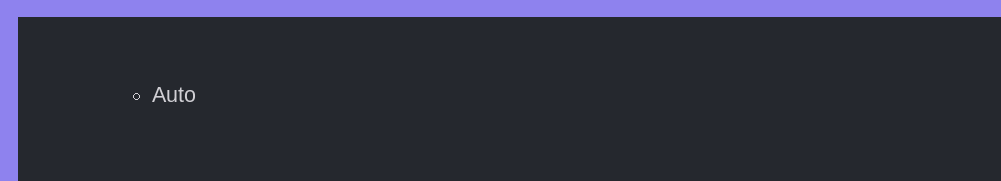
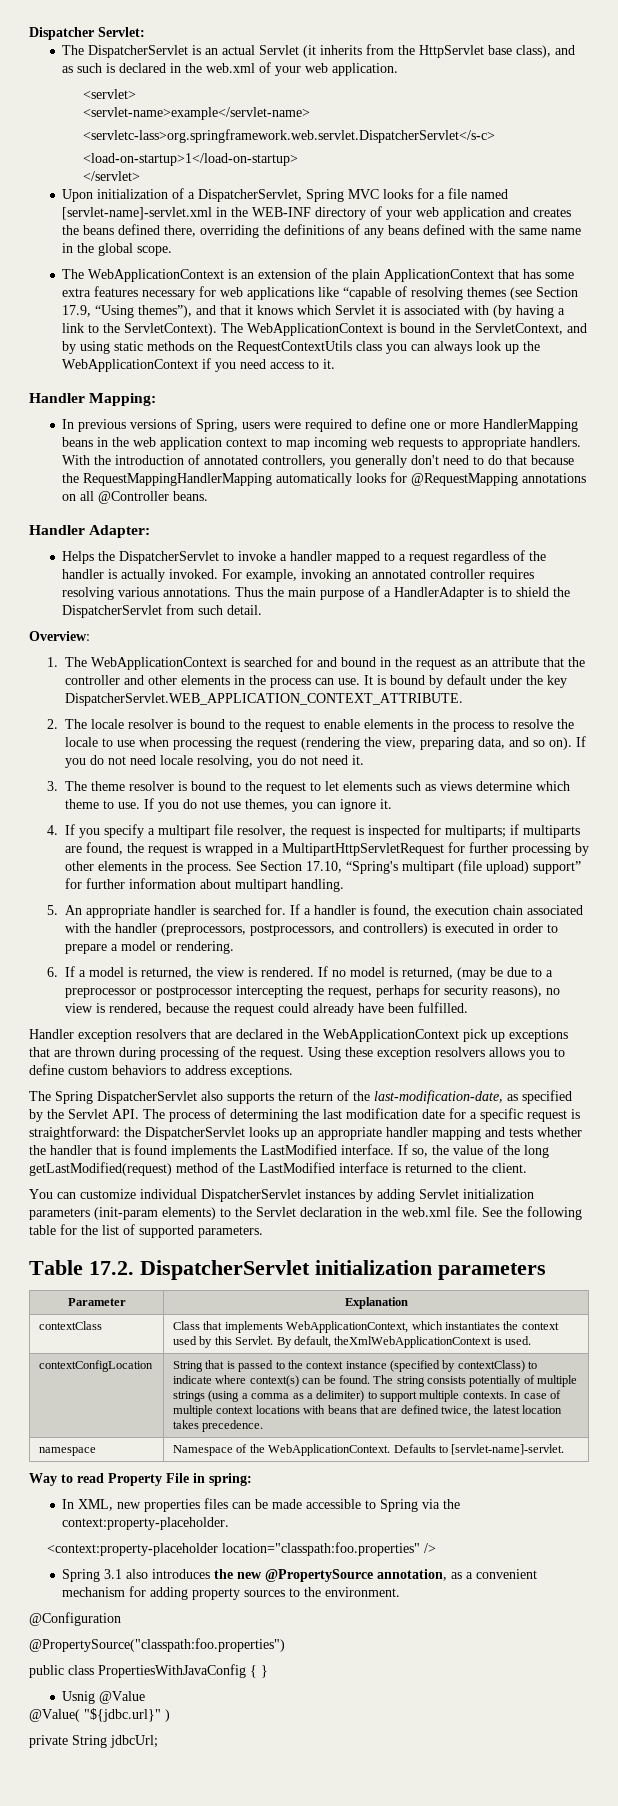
- Auto
+ Dispatcher Servlet:
+ The DispatcherServlet is an actual Servlet (it inherits from the HttpServlet base class), and as such is declared in the web.xml of your web application.
+ <servlet>
+ <servlet-name>example</servlet-name>
+ <servletc-lass>org.springframework.web.servlet.DispatcherServlet</s-c>
+ <load-on-startup>1</load-on-startup>
+ </servlet>
+ Upon initialization of a DispatcherServlet, Spring MVC looks for a file named [servlet-name]-servlet.xml in the WEB-INF directory of your web application and creates the beans defined there, overriding the definitions of any beans defined with the same name in the global scope.
+ The WebApplicationContext is an extension of the plain ApplicationContext that has some extra features necessary for web applications like “capable of resolving themes (see Section 17.9, “Using themes”), and that it knows which Servlet it is associated with (by having a link to the ServletContext). The WebApplicationContext is bound in the ServletContext, and by using static methods on the RequestContextUtils class you can always look up the WebApplicationContext if you need access to it.
+ Handler Mapping:
+ In previous versions of Spring, users were required to define one or more HandlerMapping beans in the web application context to map incoming web requests to appropriate handlers. With the introduction of annotated controllers, you generally don't need to do that because the RequestMappingHandlerMapping automatically looks for @RequestMapping annotations on all @Controller beans.
+ Handler Adapter:
+ Helps the DispatcherServlet to invoke a handler mapped to a request regardless of the handler is actually invoked. For example, invoking an annotated controller requires resolving various annotations. Thus the main purpose of a HandlerAdapter is to shield the DispatcherServlet from such detail.
+ Overview:
+ 1. The WebApplicationContext is searched for and bound in the request as an attribute that the controller and other elements in the process can use. It is bound by default under the key DispatcherServlet.WEB_APPLICATION_CONTEXT_ATTRIBUTE.
+ 2. The locale resolver is bound to the request to enable elements in the process to resolve the locale to use when processing the request (rendering the view, preparing data, and so on). If you do not need locale resolving, you do not need it.
+ 3. The theme resolver is bound to the request to let elements such as views determine which theme to use. If you do not use themes, you can ignore it.
+ 4. If you specify a multipart file resolver, the request is inspected for multiparts; if multiparts are found, the request is wrapped in a MultipartHttpServletRequest for further processing by other elements in the process. See Section 17.10, “Spring's multipart (file upload) support” for further information about multipart handling.
+ 5. An appropriate handler is searched for. If a handler is found, the execution chain associated with the handler (preprocessors, postprocessors, and controllers) is executed in order to prepare a model or rendering.
+ 6. If a model is returned, the view is rendered. If no model is returned, (may be due to a preprocessor or postprocessor intercepting the request, perhaps for security reasons), no view is rendered, because the request could already have been fulfilled.
+ Handler exception resolvers that are declared in the WebApplicationContext pick up exceptions that are thrown during processing of the request. Using these exception resolvers allows you to define custom behaviors to address exceptions.
+ The Spring DispatcherServlet also supports the return of the last-modification-date, as specified by the Servlet API. The process of determining the last modification date for a specific request is straightforward: the DispatcherServlet looks up an appropriate handler mapping and tests whether the handler that is found implements the LastModified interface. If so, the value of the long getLastModified(request) method of the LastModified interface is returned to the client.
+ You can customize individual DispatcherServlet instances by adding Servlet initialization parameters (init-param elements) to the Servlet declaration in the web.xml file. See the following table for the list of supported parameters.
+ Table 17.2. DispatcherServlet initialization parameters
+ Parameter | Explanation
+ contextClass | Class that implements WebApplicationContext, which instantiates the context used by this Servlet. By default, theXmlWebApplicationContext is used.
+ contextConfigLocation | String that is passed to the context instance (specified by contextClass) to indicate where context(s) can be found. The string consists potentially of multiple strings (using a comma as a delimiter) to support multiple contexts. In case of multiple context locations with beans that are defined twice, the latest location takes precedence.
+ namespace | Namespace of the WebApplicationContext. Defaults to [servlet-name]-servlet.
+ Way to read Property File in spring:
+ In XML, new properties files can be made accessible to Spring via the context:property-placeholder.
+ <context:property-placeholder location="classpath:foo.properties" />
+ Spring 3.1 also introduces the new @PropertySource annotation, as a convenient mechanism for adding property sources to the environment.
+ @Configuration
+ @PropertySource("classpath:foo.properties")
+ public class PropertiesWithJavaConfig { }
+ Usnig @Value
+ @Value( "${jdbc.url}" )
+ private String jdbcUrl;

